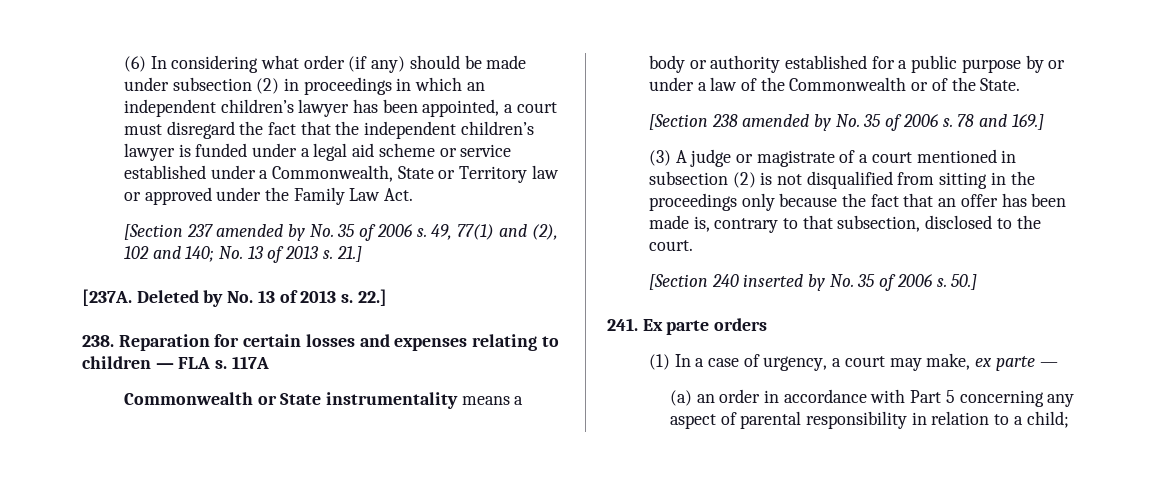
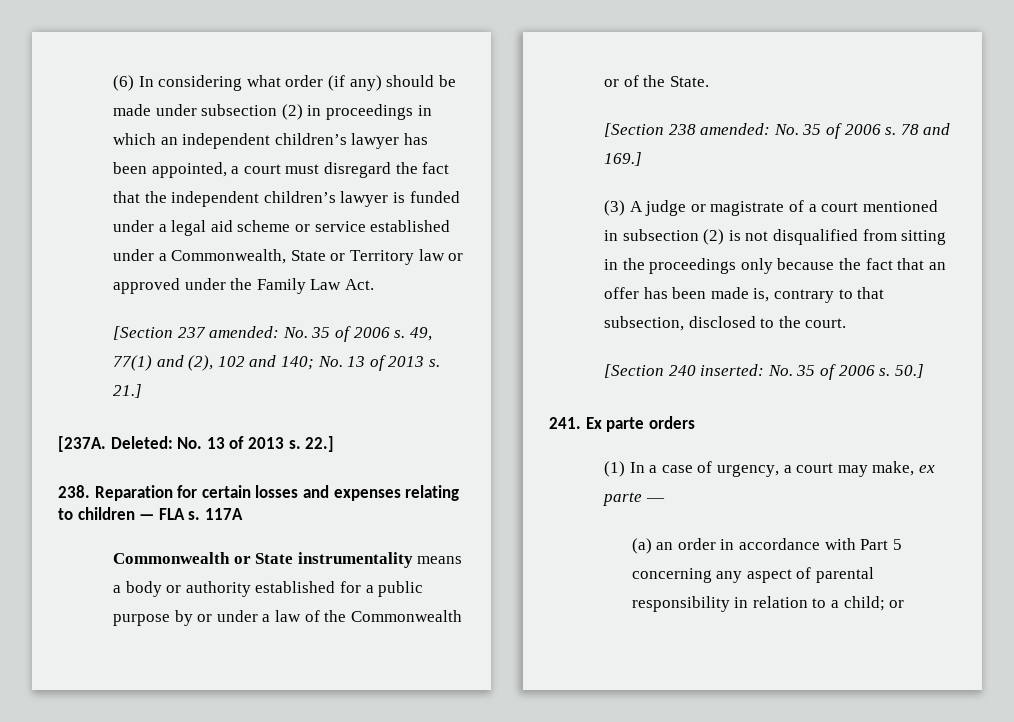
- [Section 237 amended by No. 35 of 2006 s.
+ [Section 237 amended: No. 35 of 2006 s.
- Deleted by No. 13 of 2013 s.
+ Deleted: No. 13 of 2013 s.
- [Section 238 amended by No. 35 of 2006 s.
+ [Section 238 amended: No. 35 of 2006 s.
- [Section 240 inserted by No. 35 of 2006 s.
+ [Section 240 inserted: No. 35 of 2006 s.
- (a) an order in accordance with Part 5 concerning any aspect of parental responsibility in relation to a child;
+ (a) an order in accordance with Part 5 concerning any aspect of parental responsibility in relation to a child; or

